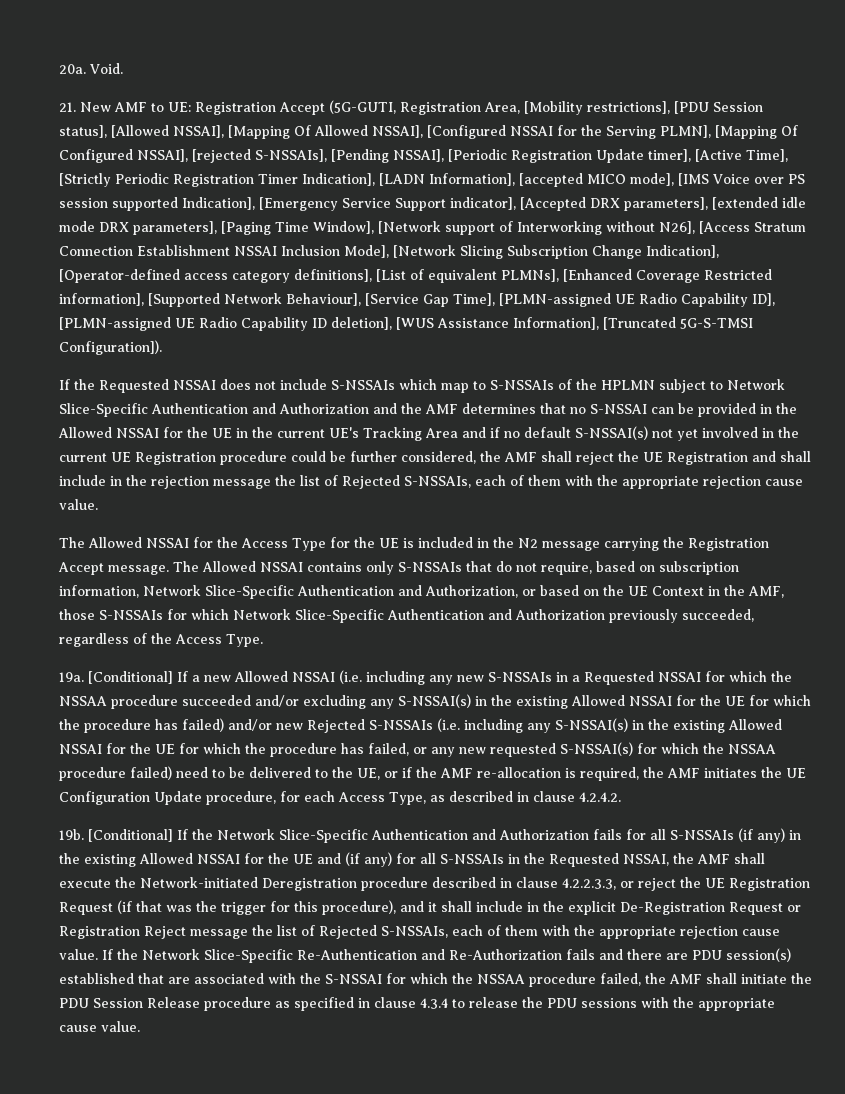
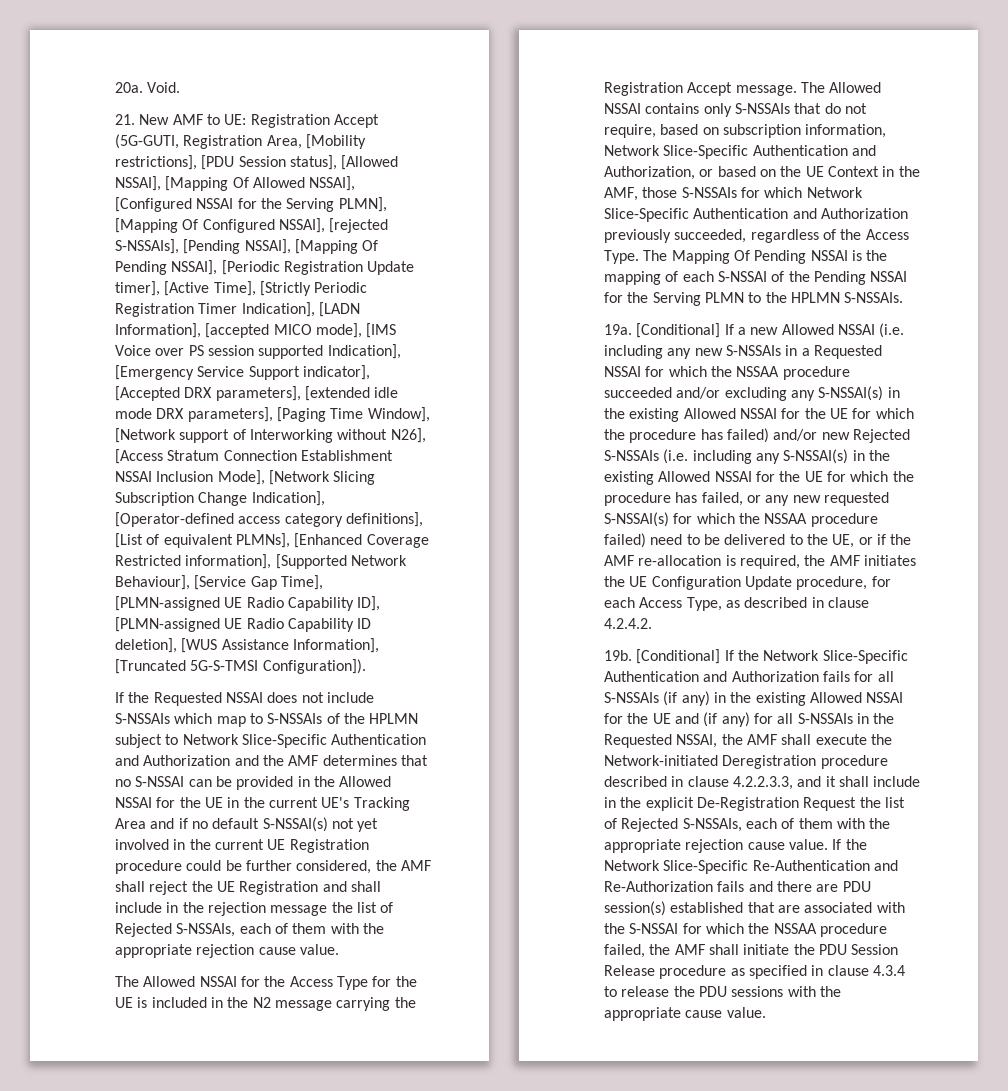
- Registration Accept (5G-GUTI, Registration Area, [Mobility restrictions], [PDU Session status], [Allowed NSSAI], [Mapping Of Allowed NSSAI], [Configured NSSAI for the Serving PLMN], [Mapping Of Configured NSSAI], [rejected S-NSSAIs], [Pending NSSAI], [Periodic Registration Update timer], [Active Time], [Strictly Periodic Registration Timer Indication], [LADN Information], [accepted MICO mode], [IMS Voice over PS session supported Indication], [Emergency Service Support indicator], [Accepted DRX parameters], [extended idle mode DRX parameters], [Paging Time Window], [Network support of Interworking without N26], [Access Stratum Connection Establishment NSSAI Inclusion Mode], [Network Slicing Subscription Change Indication], [Operator-defined access category definitions], [List of equivalent PLMNs], [Enhanced Coverage Restricted information], [Supported Network Behaviour], [Service Gap Time], [PLMN-assigned UE Radio Capability ID], [PLMN-assigned UE Radio Capability ID deletion], [WUS Assistance Information], [Truncated 5G-S-TMSI Configuration]).
+ Registration Accept (5G-GUTI, Registration Area, [Mobility restrictions], [PDU Session status], [Allowed NSSAI], [Mapping Of Allowed NSSAI], [Configured NSSAI for the Serving PLMN], [Mapping Of Configured NSSAI], [rejected S-NSSAIs], [Pending NSSAI], [Mapping Of Pending NSSAI], [Periodic Registration Update timer], [Active Time], [Strictly Periodic Registration Timer Indication], [LADN Information], [accepted MICO mode], [IMS Voice over PS session supported Indication], [Emergency Service Support indicator], [Accepted DRX parameters], [extended idle mode DRX parameters], [Paging Time Window], [Network support of Interworking without N26], [Access Stratum Connection Establishment NSSAI Inclusion Mode], [Network Slicing Subscription Change Indication], [Operator-defined access category definitions], [List of equivalent PLMNs], [Enhanced Coverage Restricted information], [Supported Network Behaviour], [Service Gap Time], [PLMN-assigned UE Radio Capability ID], [PLMN-assigned UE Radio Capability ID deletion], [WUS Assistance Information], [Truncated 5G-S-TMSI Configuration]).
+ The Mapping Of Pending NSSAI is the mapping of each S-NSSAI of the Pending NSSAI for the Serving PLMN to the HPLMN S-NSSAIs.
- [Conditional] If the Network Slice-Specific Authentication and Authorization fails for all S-NSSAIs (if any) in the existing Allowed NSSAI for the UE and (if any) for all S-NSSAIs in the Requested NSSAI, the AMF shall execute the Network-initiated Deregistration procedure described in clause 4.2.2.3.3, or reject the UE Registration Request (if that was the trigger for this procedure), and it shall include in the explicit De-Registration Request or Registration Reject message the list of Rejected S-NSSAIs, each of them with the appropriate rejection cause value.
+ [Conditional] If the Network Slice-Specific Authentication and Authorization fails for all S-NSSAIs (if any) in the existing Allowed NSSAI for the UE and (if any) for all S-NSSAIs in the Requested NSSAI, the AMF shall execute the Network-initiated Deregistration procedure described in clause 4.2.2.3.3, and it shall include in the explicit De-Registration Request the list of Rejected S-NSSAIs, each of them with the appropriate rejection cause value.

